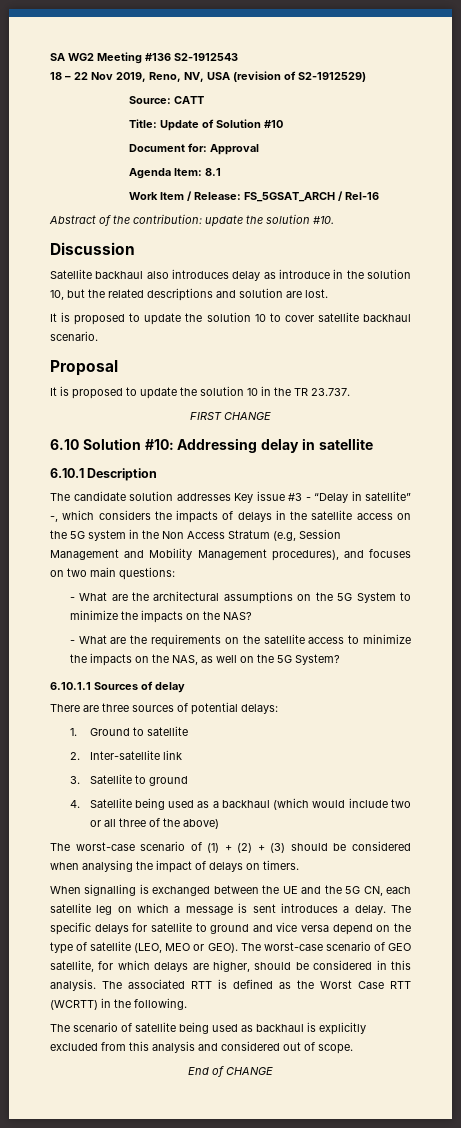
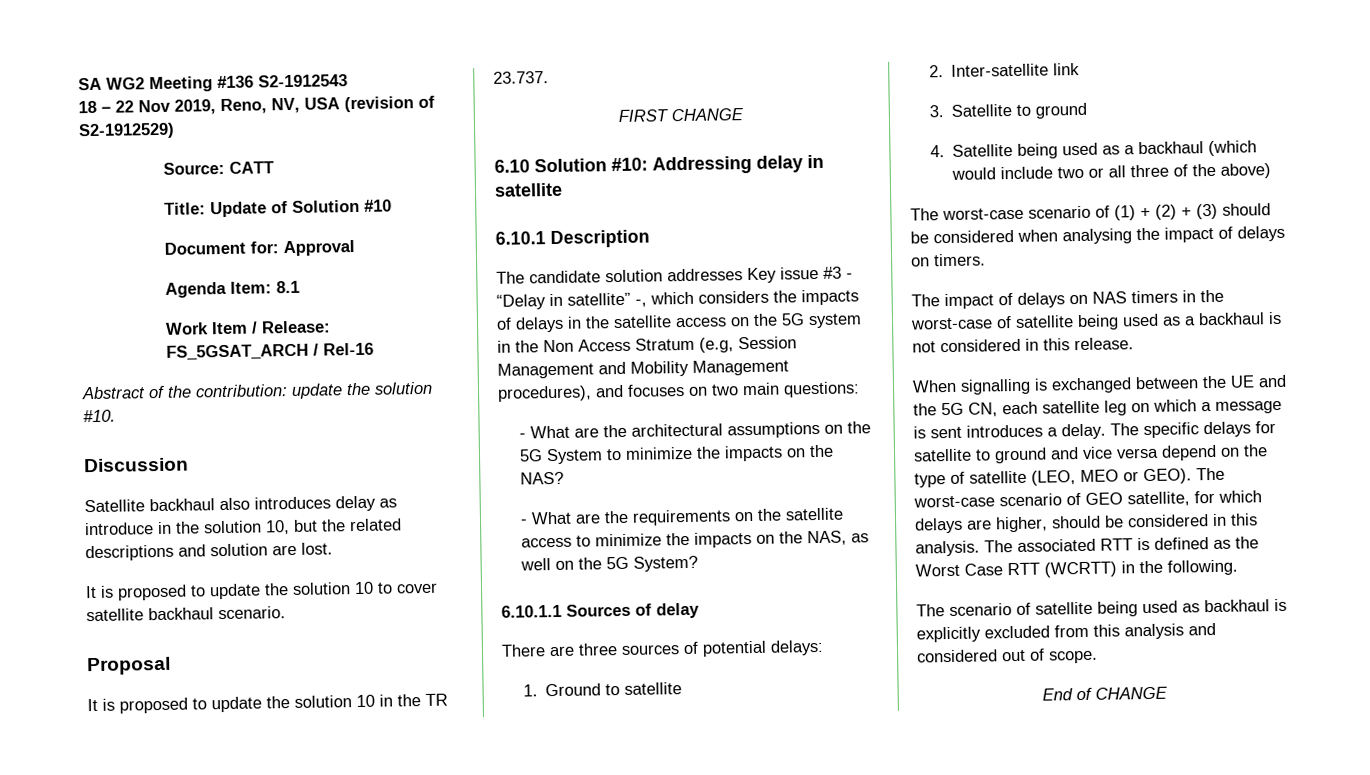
+ The impact of delays on NAS timers in the worst-case of satellite being used as a backhaul is not considered in this release.

